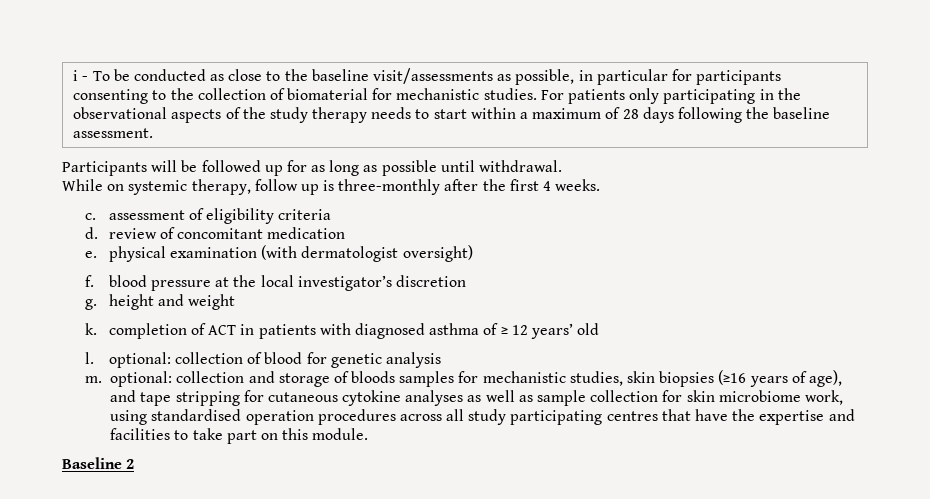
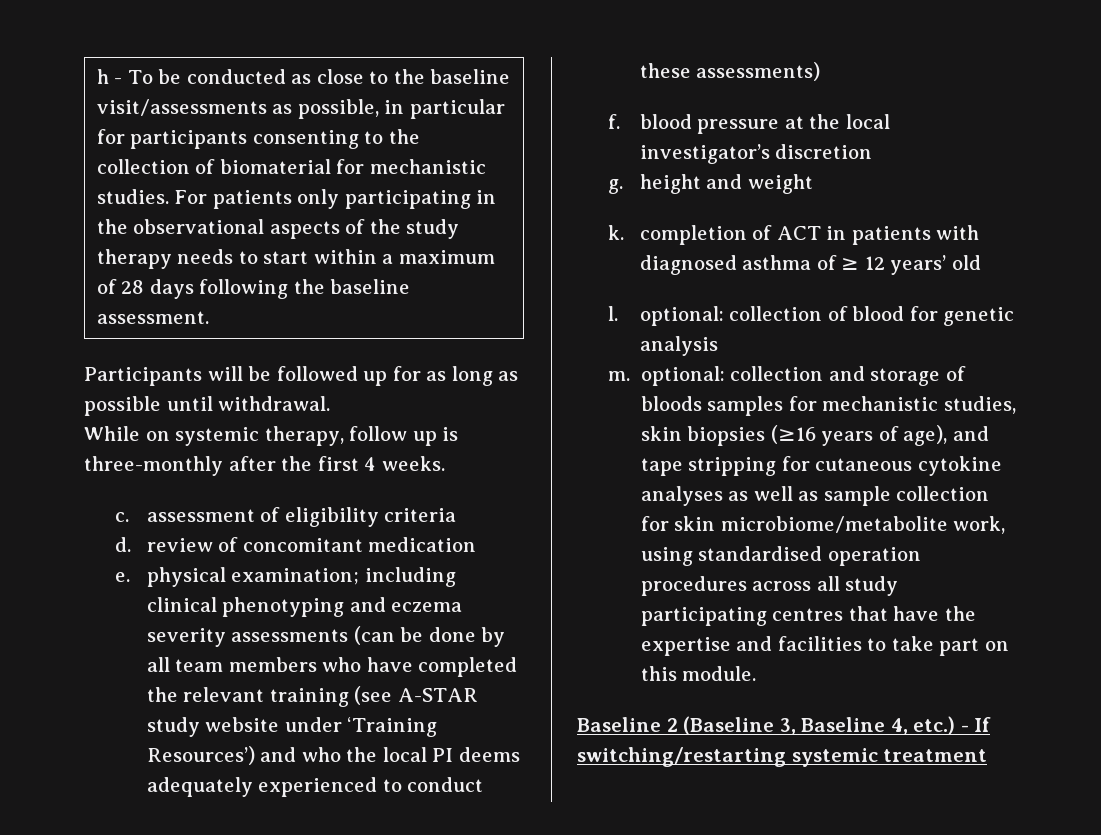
- i - To be conducted as close to the baseline visit/assessments as possible, in particular for participants consenting to the collection of biomaterial for mechanistic studies.
+ h - To be conducted as close to the baseline visit/assessments as possible, in particular for participants consenting to the collection of biomaterial for mechanistic studies.
- e. physical examination (with dermatologist oversight)
+ e. physical examination; including clinical phenotyping and eczema severity assessments (can be done by all team members who have completed the relevant training (see A-STAR study website under ‘Training Resources’) and who the local PI deems adequately experienced to conduct these assessments)
- m. optional: collection and storage of bloods samples for mechanistic studies, skin biopsies (≥16 years of age), and tape stripping for cutaneous cytokine analyses as well as sample collection for skin microbiome work, using standardised operation procedures across all study participating centres that have the expertise and facilities to take part on this module.
+ m. optional: collection and storage of bloods samples for mechanistic studies, skin biopsies (≥16 years of age), and tape stripping for cutaneous cytokine analyses as well as sample collection for skin microbiome/metabolite work, using standardised operation procedures across all study participating centres that have the expertise and facilities to take part on this module.
- Baseline 2
+ Baseline 2 (Baseline 3, Baseline 4, etc.) - If switching/restarting systemic treatment

